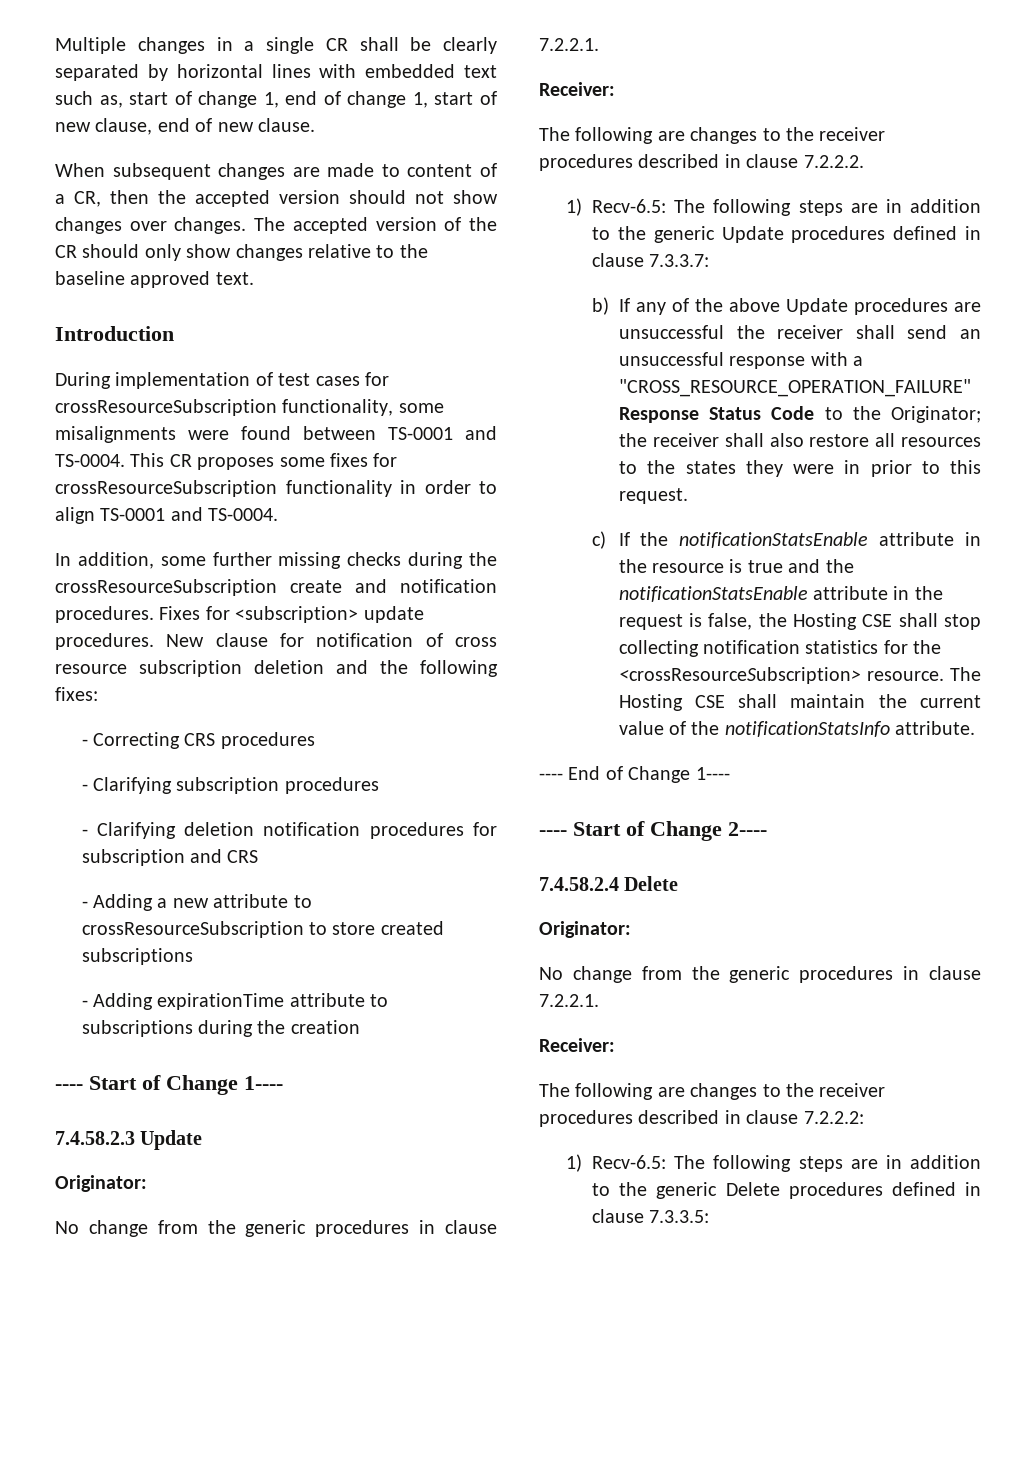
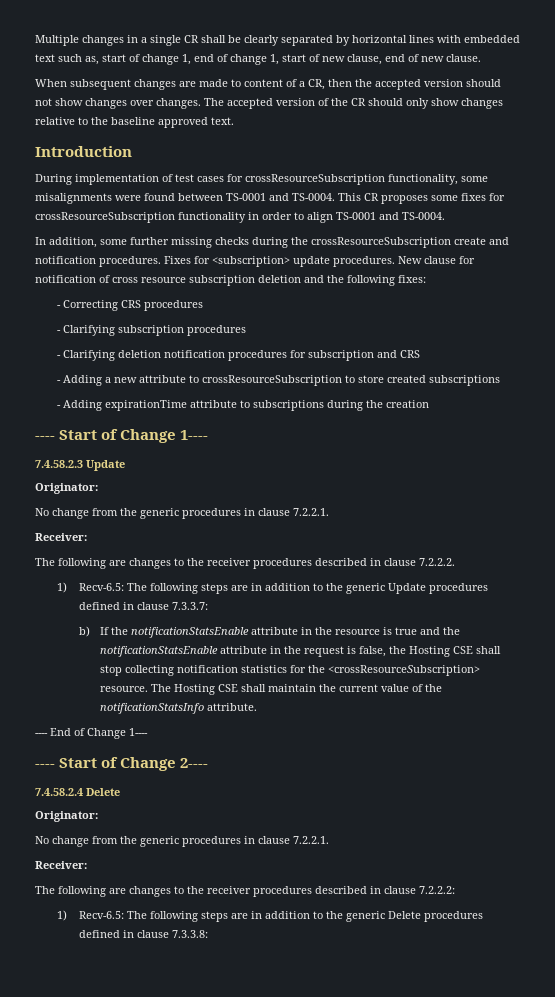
- b) If any of the above Update procedures are unsuccessful the receiver shall send an unsuccessful response with a "CROSS_RESOURCE_OPERATION_FAILURE" Response Status Code to the Originator; the receiver shall also restore all resources to the states they were in prior to this request.
- c) If the notificationStatsEnable attribute in the resource is true and the notificationStatsEnable attribute in the request is false, the Hosting CSE shall stop collecting notification statistics for the <crossResourceSubscription> resource.
+ b) If the notificationStatsEnable attribute in the resource is true and the notificationStatsEnable attribute in the request is false, the Hosting CSE shall stop collecting notification statistics for the <crossResourceSubscription> resource.
- 1) Recv-6.5: The following steps are in addition to the generic Delete procedures defined in clause 7.3.3.5:
+ 1) Recv-6.5: The following steps are in addition to the generic Delete procedures defined in clause 7.3.3.8:

